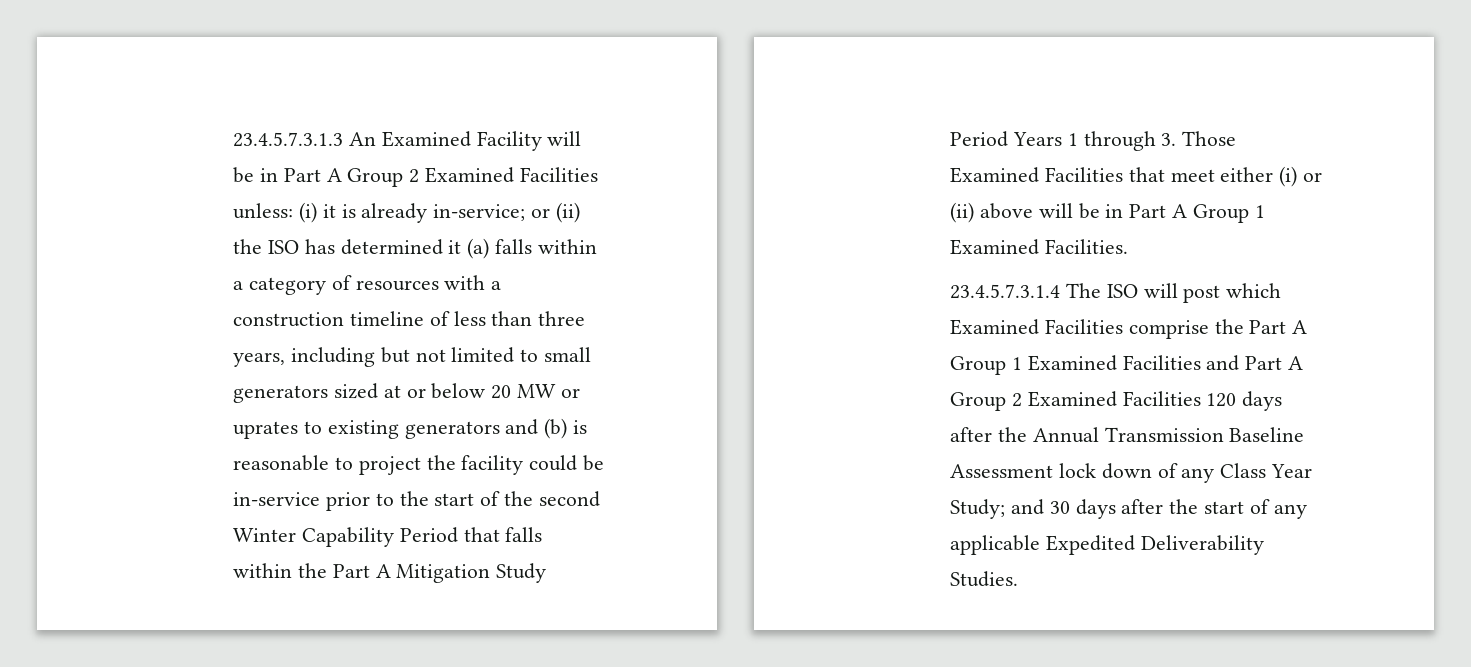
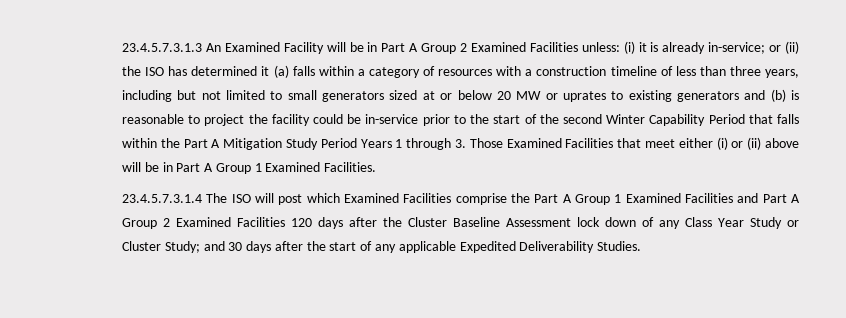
- 23.4.5.7.3.1.4 The ISO will post which Examined Facilities comprise the Part A Group 1 Examined Facilities and Part A Group 2 Examined Facilities 120 days after the Annual Transmission Baseline Assessment lock down of any Class Year Study; and 30 days after the start of any applicable Expedited Deliverability Studies.
+ 23.4.5.7.3.1.4 The ISO will post which Examined Facilities comprise the Part A Group 1 Examined Facilities and Part A Group 2 Examined Facilities 120 days after the Cluster Baseline Assessment lock down of any Class Year Study or Cluster Study; and 30 days after the start of any applicable Expedited Deliverability Studies.

